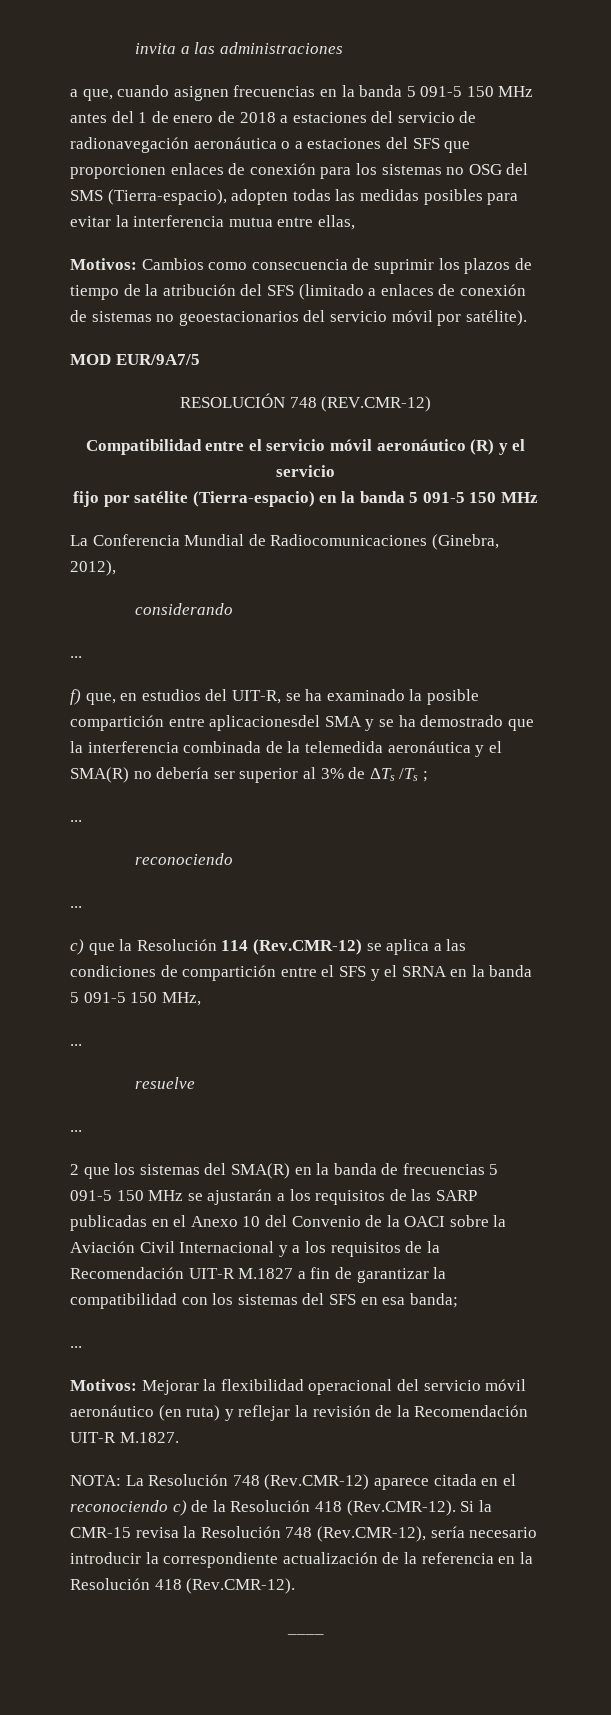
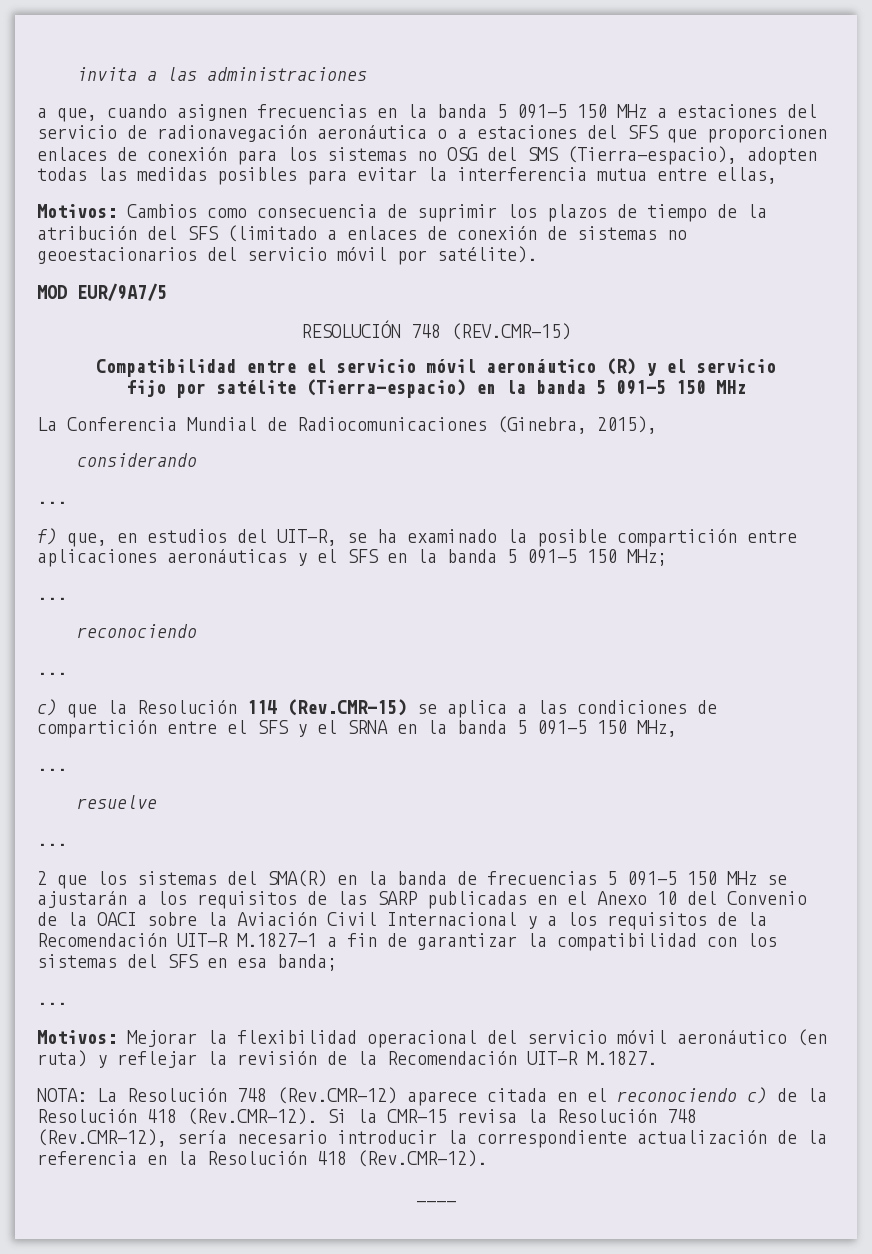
- a que, cuando asignen frecuencias en la banda 5 091-5 150 MHz antes del 1 de enero de 2018 a estaciones del servicio de radionavegación aeronáutica o a estaciones del SFS que proporcionen enlaces de conexión para los sistemas no OSG del SMS (Tierra-espacio), adopten todas las medidas posibles para evitar la interferencia mutua entre ellas,
+ a que, cuando asignen frecuencias en la banda 5 091-5 150 MHz a estaciones del servicio de radionavegación aeronáutica o a estaciones del SFS que proporcionen enlaces de conexión para los sistemas no OSG del SMS (Tierra-espacio), adopten todas las medidas posibles para evitar la interferencia mutua entre ellas,
- RESOLUCIÓN 748 (REV.CMR-12)
+ RESOLUCIÓN 748 (REV.CMR-15)
- La Conferencia Mundial de Radiocomunicaciones (Ginebra, 2012),
+ La Conferencia Mundial de Radiocomunicaciones (Ginebra, 2015),
- f) que, en estudios del UIT-R, se ha examinado la posible compartición entre aplicacionesdel SMA y se ha demostrado que la interferencia combinada de la telemedida aeronáutica y el SMA(R) no debería ser superior al 3% de ΔTs /Ts ;
+ f) que, en estudios del UIT-R, se ha examinado la posible compartición entre aplicaciones aeronáuticas y el SFS en la banda 5 091-5 150 MHz;
- c) que la Resolución 114 (Rev.CMR-12) se aplica a las condiciones de compartición entre el SFS y el SRNA en la banda 5 091-5 150 MHz,
+ c) que la Resolución 114 (Rev.CMR-15) se aplica a las condiciones de compartición entre el SFS y el SRNA en la banda 5 091-5 150 MHz,
- 2 que los sistemas del SMA(R) en la banda de frecuencias 5 091-5 150 MHz se ajustarán a los requisitos de las SARP publicadas en el Anexo 10 del Convenio de la OACI sobre la Aviación Civil Internacional y a los requisitos de la Recomendación UIT-R M.1827 a fin de garantizar la compatibilidad con los sistemas del SFS en esa banda;
+ 2 que los sistemas del SMA(R) en la banda de frecuencias 5 091-5 150 MHz se ajustarán a los requisitos de las SARP publicadas en el Anexo 10 del Convenio de la OACI sobre la Aviación Civil Internacional y a los requisitos de la Recomendación UIT-R M.1827-1 a fin de garantizar la compatibilidad con los sistemas del SFS en esa banda;

